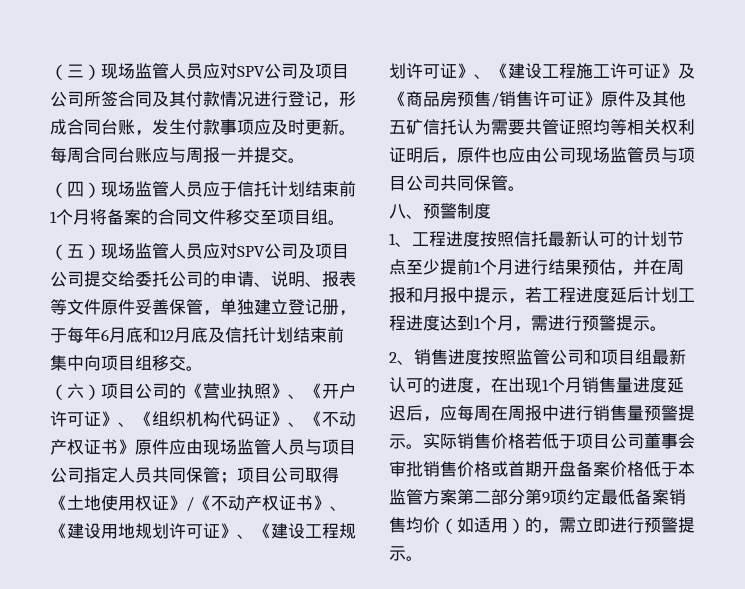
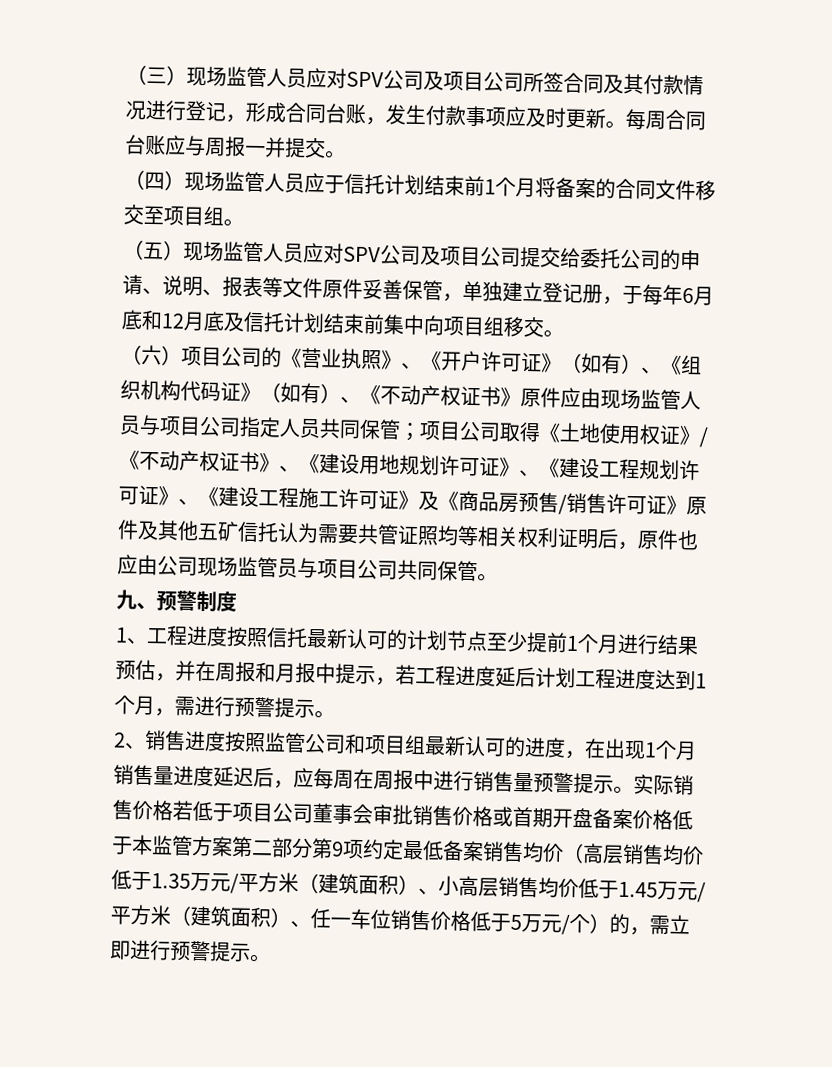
- （六）项目公司的《营业执照》、《开户许可证》、《组织机构代码证》、《不动产权证书》原件应由现场监管人员与项目公司指定人员共同保管；
+ （六）项目公司的《营业执照》、《开户许可证》（如有）、《组织机构代码证》（如有）、《不动产权证书》原件应由现场监管人员与项目公司指定人员共同保管；
- 八、预警制度
+ 九、预警制度
- 实际销售价格若低于项目公司董事会审批销售价格或首期开盘备案价格低于本监管方案第二部分第9项约定最低备案销售均价（如适用）的，需立即进行预警提示。
+ 实际销售价格若低于项目公司董事会审批销售价格或首期开盘备案价格低于本监管方案第二部分第9项约定最低备案销售均价（高层销售均价低于1.35万元/平方米（建筑面积）、小高层销售均价低于1.45万元/平方米（建筑面积）、任一车位销售价格低于5万元/个）的，需立即进行预警提示。

